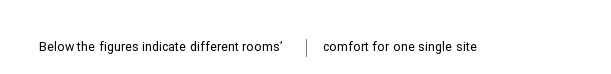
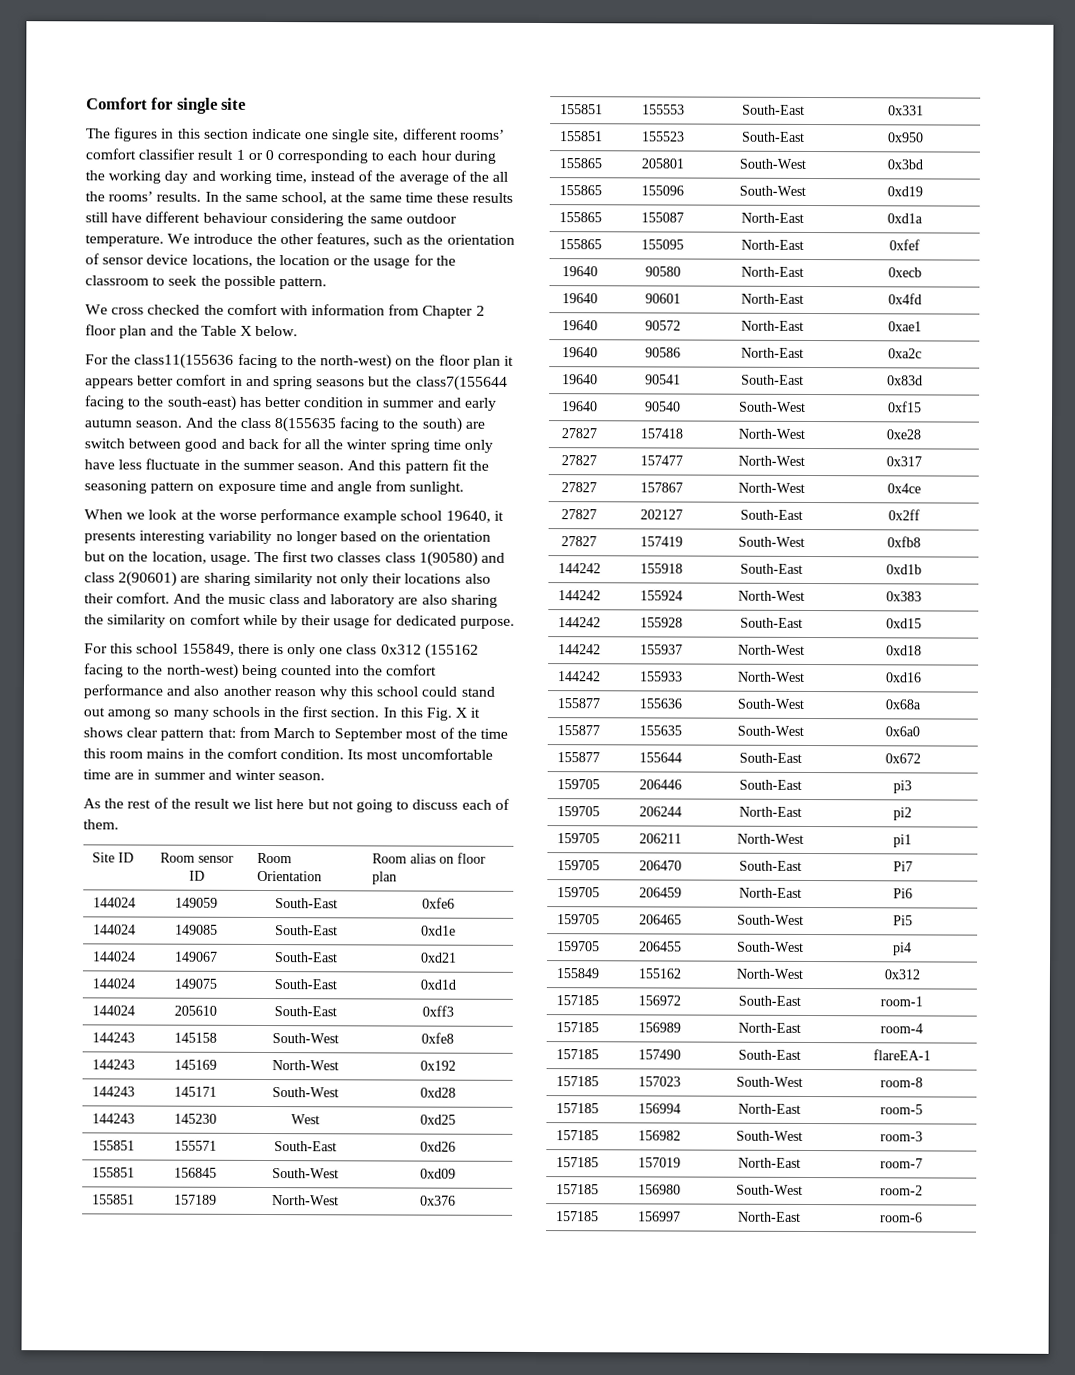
- Below the figures indicate different rooms’ comfort for one single site
+ Comfort for single site
+ The figures in this section indicate one single site, different rooms’ comfort classifier result 1 or 0 corresponding to each hour during the working day and working time, instead of the average of the all the rooms’ results. In the same school, at the same time these results still have different behaviour considering the same outdoor temperature. We introduce the other features, such as the orientation of sensor device locations, the location or the usage for the classroom to seek the possible pattern.
+ We cross checked the comfort with information from Chapter 2 floor plan and the Table X below.
+ For the class11(155636 facing to the north-west) on the floor plan it appears better comfort in and spring seasons but the class7(155644 facing to the south-east) has better condition in summer and early autumn season. And the class 8(155635 facing to the south) are switch between good and back for all the winter spring time only have less fluctuate in the summer season. And this pattern fit the seasoning pattern on exposure time and angle from sunlight.
+ When we look at the worse performance example school 19640, it presents interesting variability no longer based on the orientation but on the location, usage. The first two classes class 1(90580) and class 2(90601) are sharing similarity not only their locations also their comfort. And the music class and laboratory are also sharing the similarity on comfort while by their usage for dedicated purpose.
+ For this school 155849, there is only one class 0x312 (155162 facing to the north-west) being counted into the comfort performance and also another reason why this school could stand out among so many schools in the first section. In this Fig. X it shows clear pattern that: from March to September most of the time this room mains in the comfort condition. Its most uncomfortable time are in summer and winter season.
+ As the rest of the result we list here but not going to discuss each of them.
+ Site ID | Room sensor ID | Room Orientation | Room alias on floor plan
+ 144024 | 149059 | South-East | 0xfe6
+ 144024 | 149085 | South-East | 0xd1e
+ 144024 | 149067 | South-East | 0xd21
+ 144024 | 149075 | South-East | 0xd1d
+ 144024 | 205610 | South-East | 0xff3
+ 144243 | 145158 | South-West | 0xfe8
+ 144243 | 145169 | North-West | 0x192
+ 144243 | 145171 | South-West | 0xd28
+ 144243 | 145230 | West | 0xd25
+ 155851 | 155571 | South-East | 0xd26
+ 155851 | 156845 | South-West | 0xd09
+ 155851 | 157189 | North-West | 0x376
+ 155851 | 155553 | South-East | 0x331
+ 155851 | 155523 | South-East | 0x950
+ 155865 | 205801 | South-West | 0x3bd
+ 155865 | 155096 | South-West | 0xd19
+ 155865 | 155087 | North-East | 0xd1a
+ 155865 | 155095 | North-East | 0xfef
+ 19640 | 90580 | North-East | 0xecb
+ 19640 | 90601 | North-East | 0x4fd
+ 19640 | 90572 | North-East | 0xae1
+ 19640 | 90586 | North-East | 0xa2c
+ 19640 | 90541 | South-East | 0x83d
+ 19640 | 90540 | South-West | 0xf15
+ 27827 | 157418 | North-West | 0xe28
+ 27827 | 157477 | North-West | 0x317
+ 27827 | 157867 | North-West | 0x4ce
+ 27827 | 202127 | South-East | 0x2ff
+ 27827 | 157419 | South-West | 0xfb8
+ 144242 | 155918 | South-East | 0xd1b
+ 144242 | 155924 | North-West | 0x383
+ 144242 | 155928 | South-East | 0xd15
+ 144242 | 155937 | North-West | 0xd18
+ 144242 | 155933 | North-West | 0xd16
+ 155877 | 155636 | South-West | 0x68a
+ 155877 | 155635 | South-West | 0x6a0
+ 155877 | 155644 | South-East | 0x672
+ 159705 | 206446 | South-East | pi3
+ 159705 | 206244 | North-East | pi2
+ 159705 | 206211 | North-West | pi1
+ 159705 | 206470 | South-East | Pi7
+ 159705 | 206459 | North-East | Pi6
+ 159705 | 206465 | South-West | Pi5
+ 159705 | 206455 | South-West | pi4
+ 155849 | 155162 | North-West | 0x312
+ 157185 | 156972 | South-East | room-1
+ 157185 | 156989 | North-East | room-4
+ 157185 | 157490 | South-East | flareEA-1
+ 157185 | 157023 | South-West | room-8
+ 157185 | 156994 | North-East | room-5
+ 157185 | 156982 | South-West | room-3
+ 157185 | 157019 | North-East | room-7
+ 157185 | 156980 | South-West | room-2
+ 157185 | 156997 | North-East | room-6

